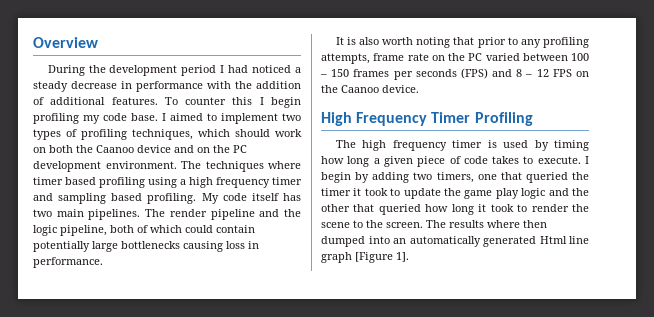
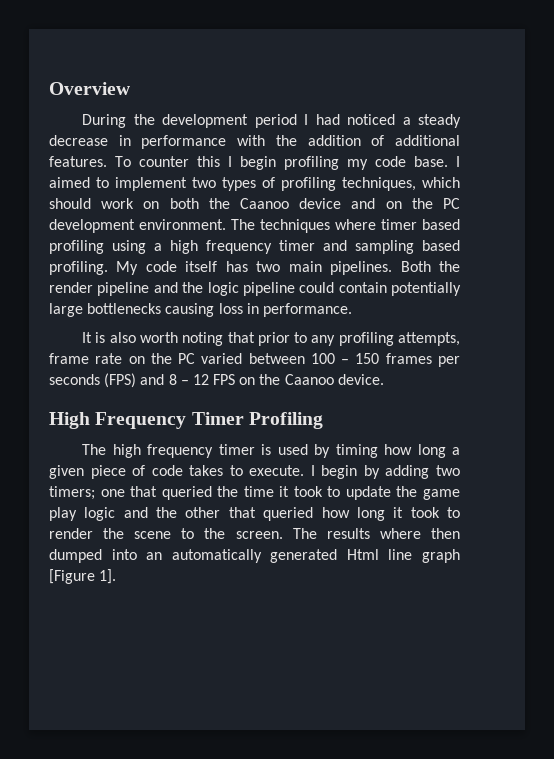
- The render pipeline and the logic pipeline, both of which could contain potentially large bottlenecks causing loss in performance.
+ Both the render pipeline and the logic pipeline could contain potentially large bottlenecks causing loss in performance.
- I begin by adding two timers, one that queried the timer it took to update the game play logic and the other that queried how long it took to render the scene to the screen.
+ I begin by adding two timers; one that queried the time it took to update the game play logic and the other that queried how long it took to render the scene to the screen.

